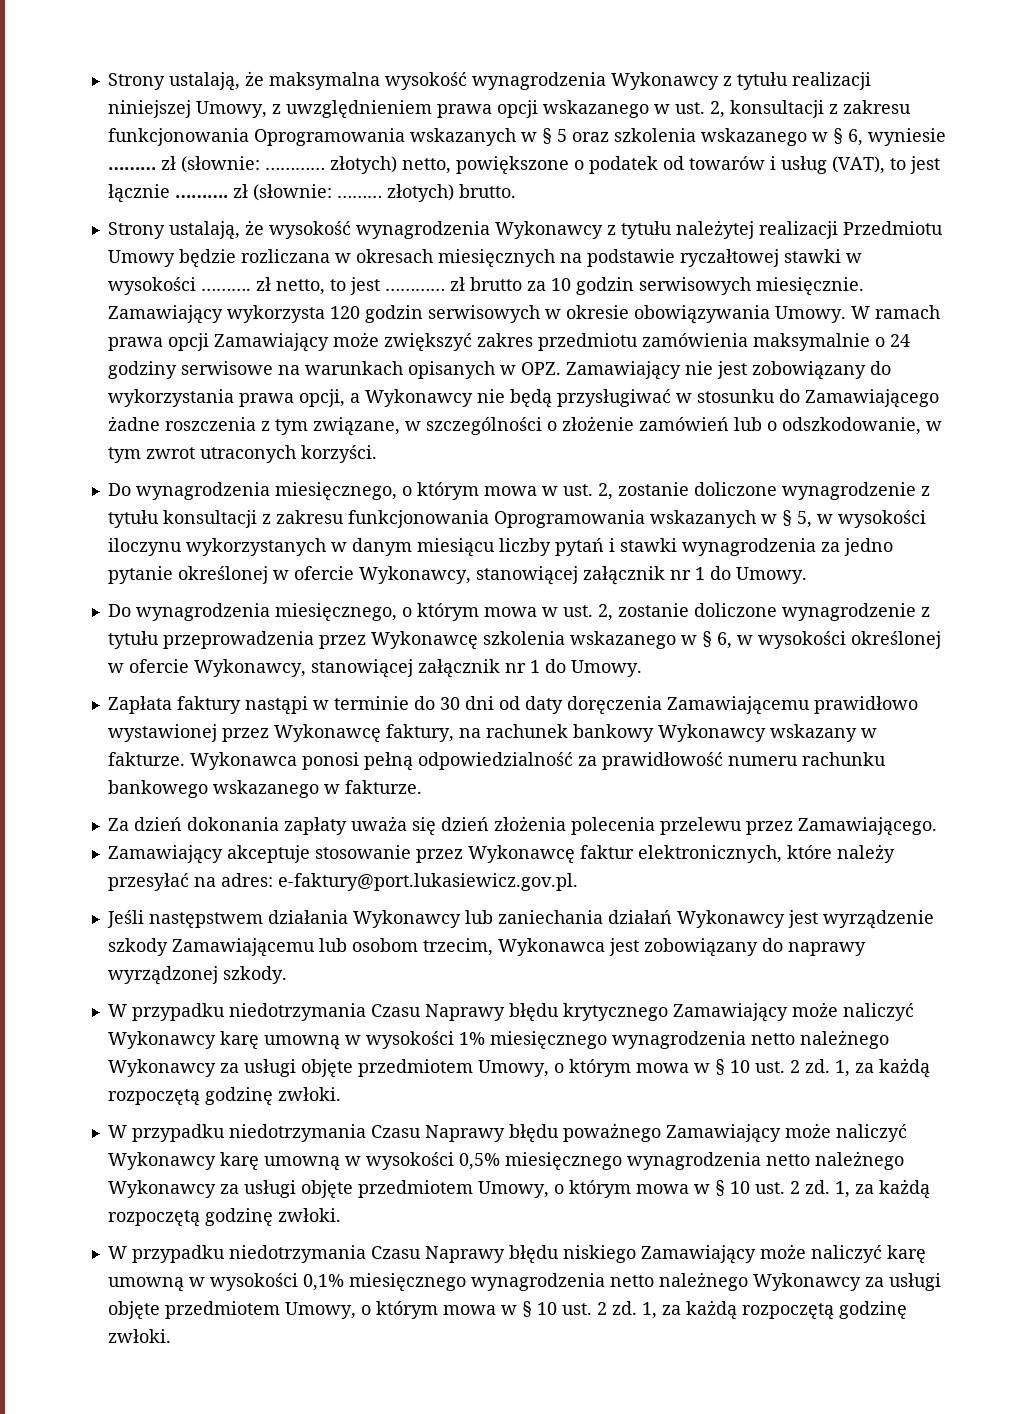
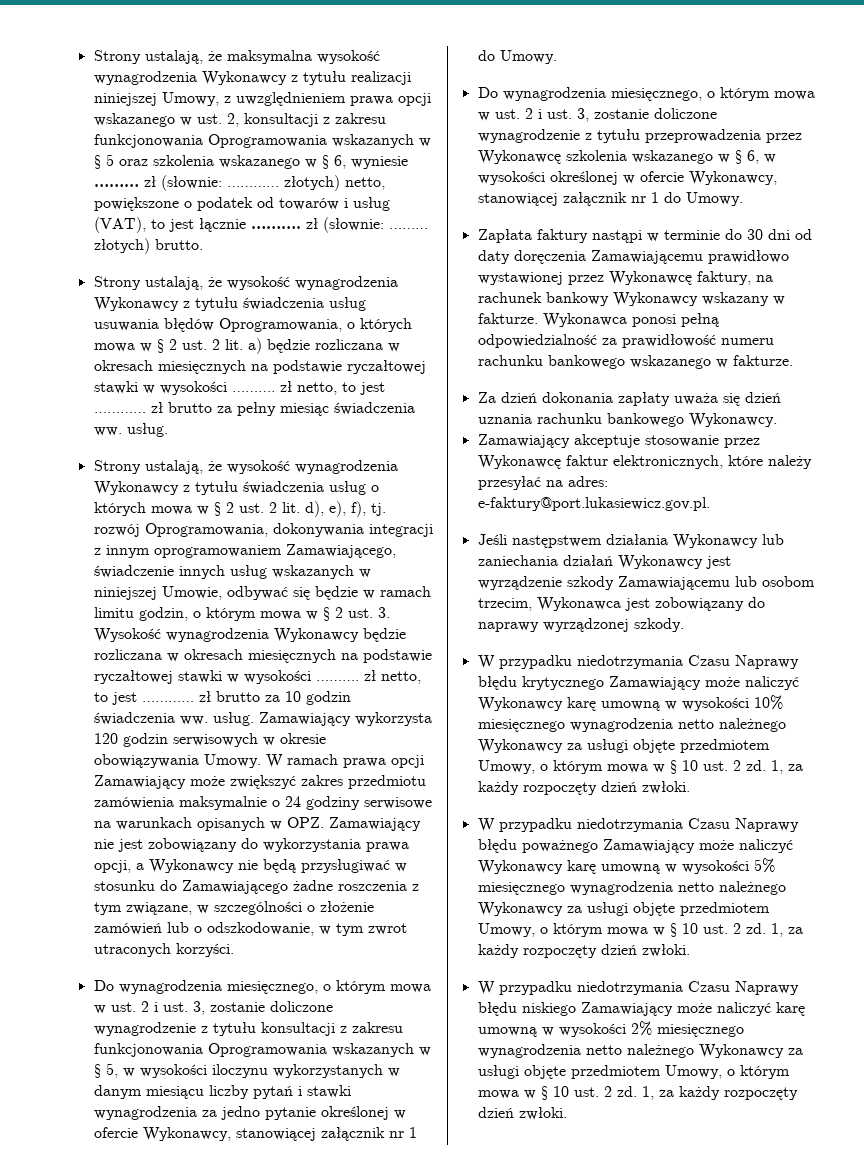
- Strony ustalają, że wysokość wynagrodzenia Wykonawcy z tytułu należytej realizacji Przedmiotu Umowy będzie rozliczana w okresach miesięcznych na podstawie ryczałtowej stawki w wysokości ………. zł netto, to jest ………… zł brutto za 10 godzin serwisowych miesięcznie.
+ Strony ustalają, że wysokość wynagrodzenia Wykonawcy z tytułu świadczenia usług usuwania błędów Oprogramowania, o których mowa w § 2 ust. 2 lit. a) będzie rozliczana w okresach miesięcznych na podstawie ryczałtowej stawki w wysokości ………. zł netto, to jest ………… zł brutto za pełny miesiąc świadczenia ww. usług.
+ Strony ustalają, że wysokość wynagrodzenia Wykonawcy z tytułu świadczenia usług o których mowa w § 2 ust. 2 lit. d), e), f), tj. rozwój Oprogramowania, dokonywania integracji z innym oprogramowaniem Zamawiającego, świadczenie innych usług wskazanych w niniejszej Umowie, odbywać się będzie w ramach limitu godzin, o którym mowa w § 2 ust. 3. Wysokość wynagrodzenia Wykonawcy będzie rozliczana w okresach miesięcznych na podstawie ryczałtowej stawki w wysokości ………. zł netto, to jest ………… zł brutto za 10 godzin świadczenia ww. usług.
- Do wynagrodzenia miesięcznego, o którym mowa w ust. 2, zostanie doliczone wynagrodzenie z tytułu konsultacji z zakresu funkcjonowania Oprogramowania wskazanych w § 5, w wysokości iloczynu wykorzystanych w danym miesiącu liczby pytań i stawki wynagrodzenia za jedno pytanie określonej w ofercie Wykonawcy, stanowiącej załącznik nr 1 do Umowy.
+ Do wynagrodzenia miesięcznego, o którym mowa w ust. 2 i ust. 3, zostanie doliczone wynagrodzenie z tytułu konsultacji z zakresu funkcjonowania Oprogramowania wskazanych w § 5, w wysokości iloczynu wykorzystanych w danym miesiącu liczby pytań i stawki wynagrodzenia za jedno pytanie określonej w ofercie Wykonawcy, stanowiącej załącznik nr 1 do Umowy.
- Do wynagrodzenia miesięcznego, o którym mowa w ust. 2, zostanie doliczone wynagrodzenie z tytułu przeprowadzenia przez Wykonawcę szkolenia wskazanego w § 6, w wysokości określonej w ofercie Wykonawcy, stanowiącej załącznik nr 1 do Umowy.
+ Do wynagrodzenia miesięcznego, o którym mowa w ust. 2 i ust. 3, zostanie doliczone wynagrodzenie z tytułu przeprowadzenia przez Wykonawcę szkolenia wskazanego w § 6, w wysokości określonej w ofercie Wykonawcy, stanowiącej załącznik nr 1 do Umowy.
- Za dzień dokonania zapłaty uważa się dzień złożenia polecenia przelewu przez Zamawiającego.
+ Za dzień dokonania zapłaty uważa się dzień uznania rachunku bankowego Wykonawcy.
- W przypadku niedotrzymania Czasu Naprawy błędu krytycznego Zamawiający może naliczyć Wykonawcy karę umowną w wysokości 1% miesięcznego wynagrodzenia netto należnego Wykonawcy za usługi objęte przedmiotem Umowy, o którym mowa w § 10 ust. 2 zd. 1, za każdą rozpoczętą godzinę zwłoki.
+ W przypadku niedotrzymania Czasu Naprawy błędu krytycznego Zamawiający może naliczyć Wykonawcy karę umowną w wysokości 10% miesięcznego wynagrodzenia netto należnego Wykonawcy za usługi objęte przedmiotem Umowy, o którym mowa w § 10 ust. 2 zd. 1, za każdy rozpoczęty dzień zwłoki.
- W przypadku niedotrzymania Czasu Naprawy błędu poważnego Zamawiający może naliczyć Wykonawcy karę umowną w wysokości 0,5% miesięcznego wynagrodzenia netto należnego Wykonawcy za usługi objęte przedmiotem Umowy, o którym mowa w § 10 ust. 2 zd. 1, za każdą rozpoczętą godzinę zwłoki.
+ W przypadku niedotrzymania Czasu Naprawy błędu poważnego Zamawiający może naliczyć Wykonawcy karę umowną w wysokości 5% miesięcznego wynagrodzenia netto należnego Wykonawcy za usługi objęte przedmiotem Umowy, o którym mowa w § 10 ust. 2 zd. 1, za każdy rozpoczęty dzień zwłoki.
- W przypadku niedotrzymania Czasu Naprawy błędu niskiego Zamawiający może naliczyć karę umowną w wysokości 0,1% miesięcznego wynagrodzenia netto należnego Wykonawcy za usługi objęte przedmiotem Umowy, o którym mowa w § 10 ust. 2 zd. 1, za każdą rozpoczętą godzinę zwłoki.
+ W przypadku niedotrzymania Czasu Naprawy błędu niskiego Zamawiający może naliczyć karę umowną w wysokości 2% miesięcznego wynagrodzenia netto należnego Wykonawcy za usługi objęte przedmiotem Umowy, o którym mowa w § 10 ust. 2 zd. 1, za każdy rozpoczęty dzień zwłoki.

